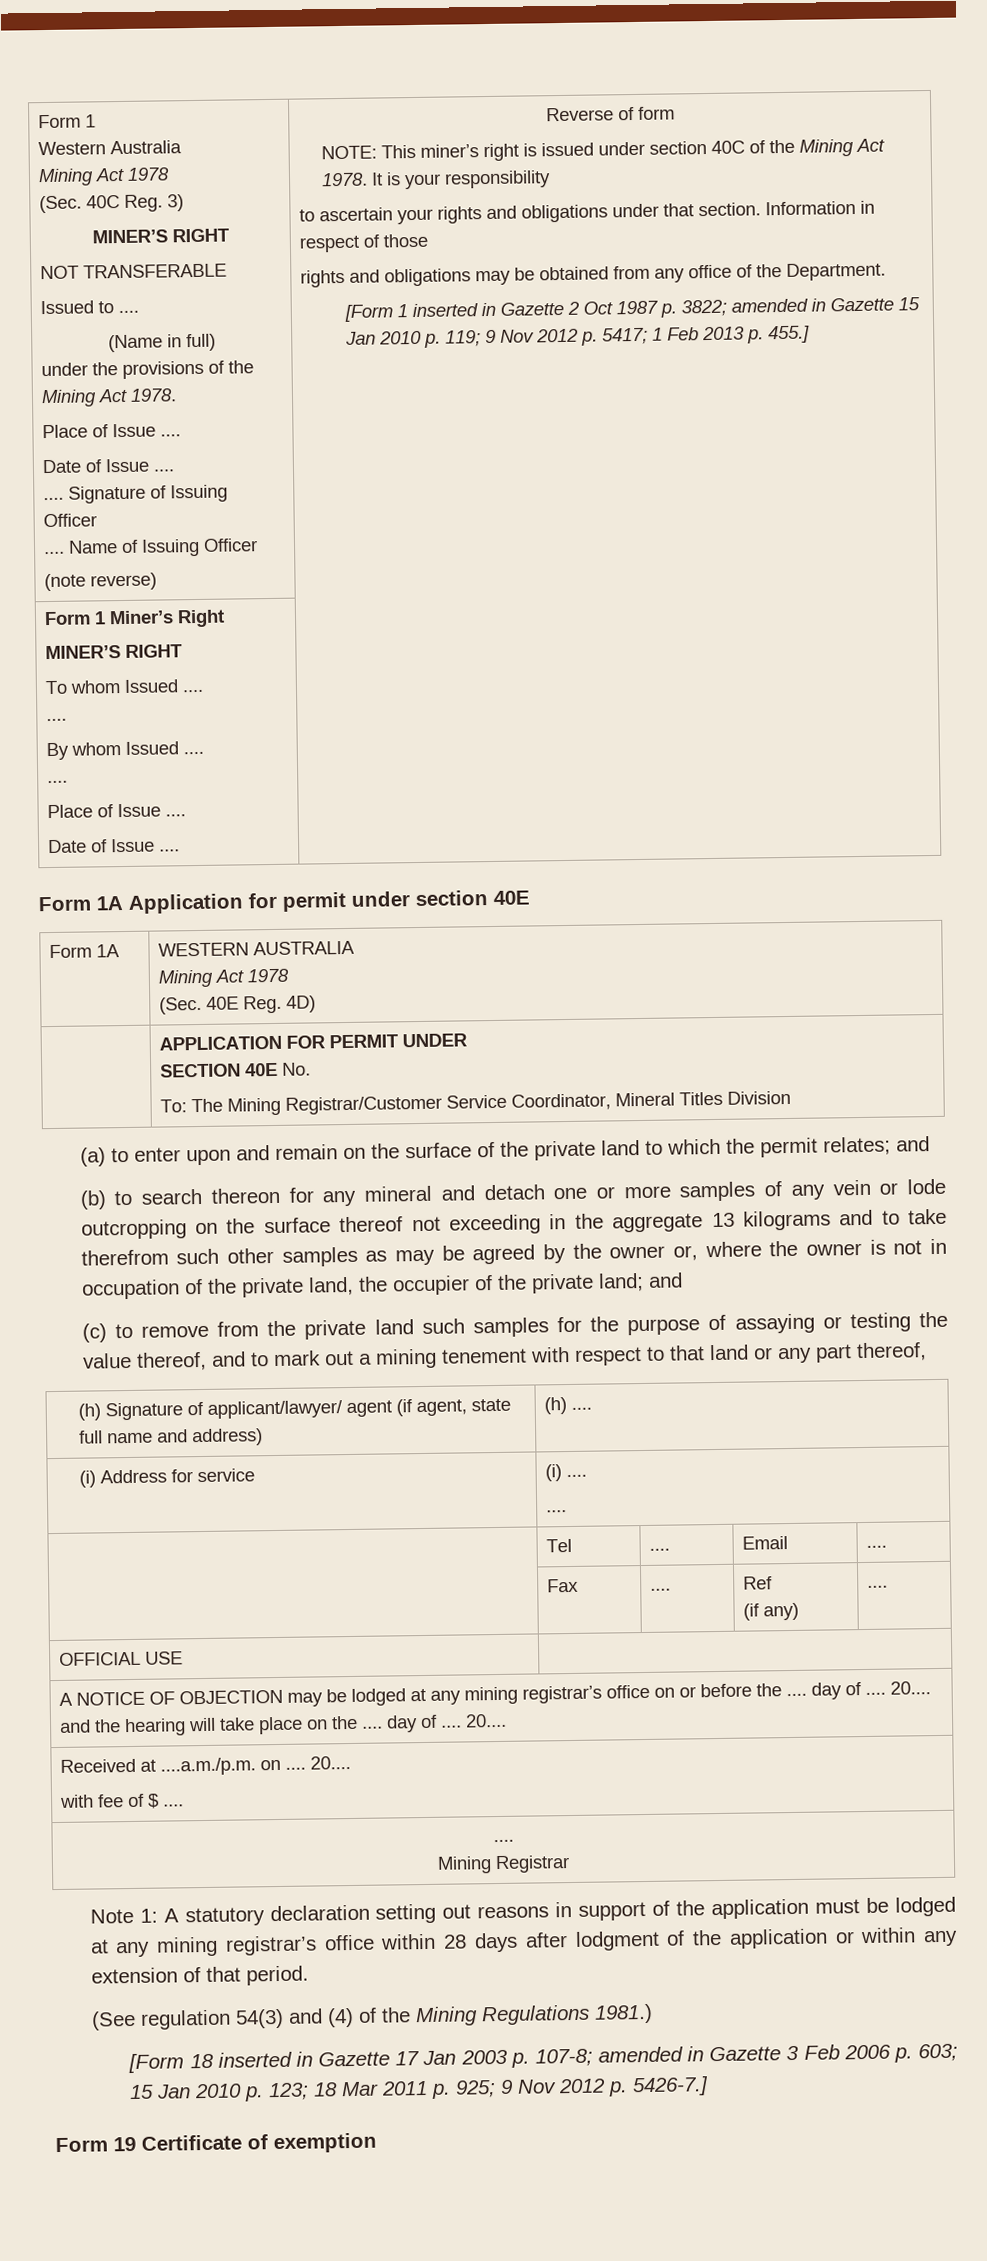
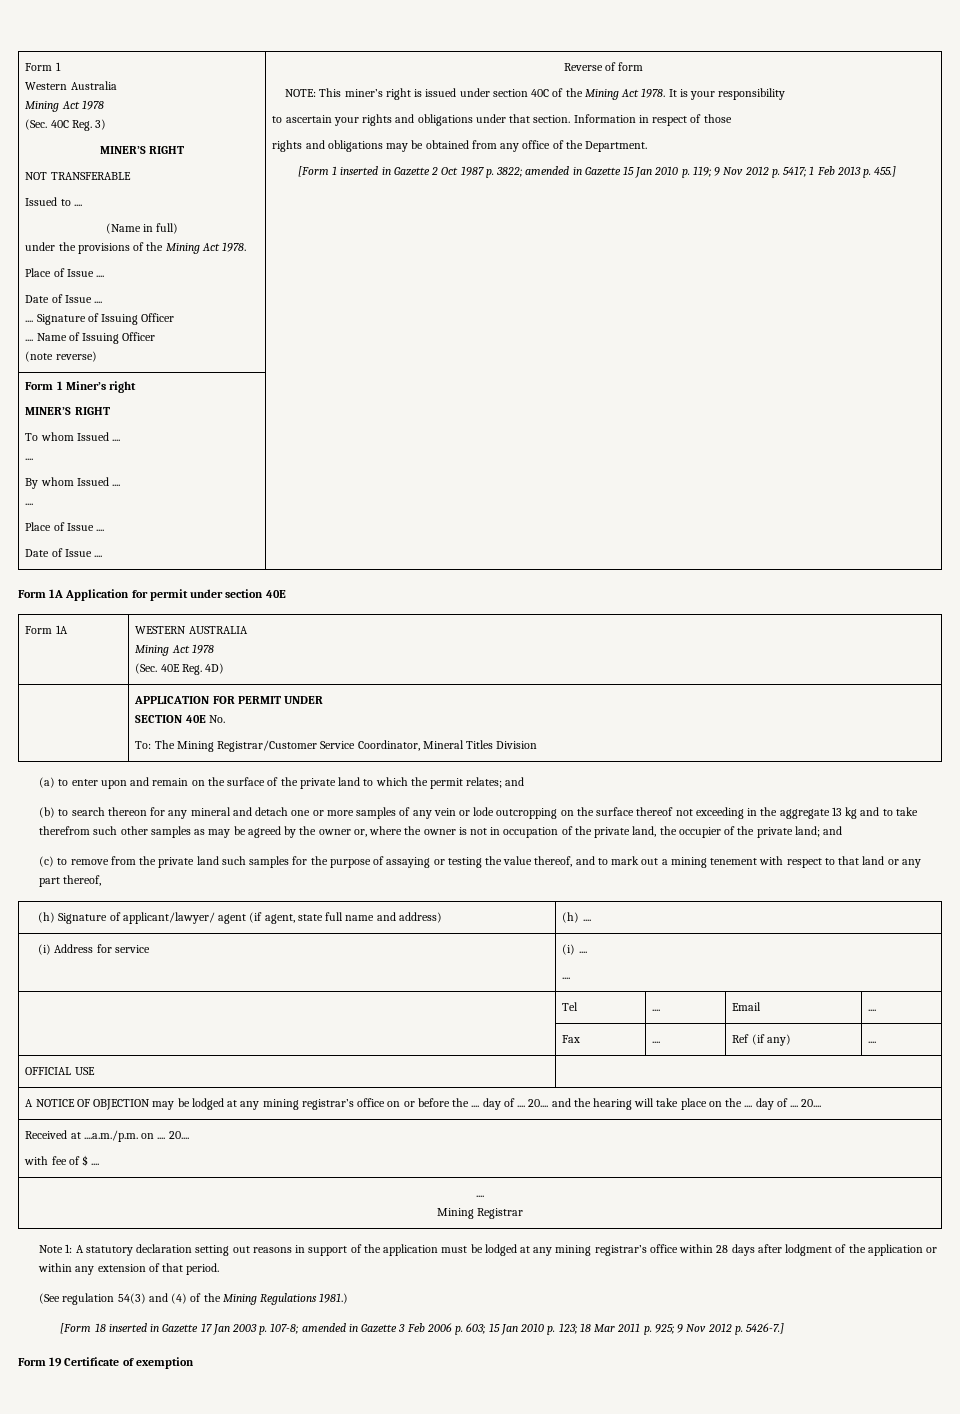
- Form 1 Miner’s Right
+ Form 1 Miner’s right
- (b) to search thereon for any mineral and detach one or more samples of any vein or lode outcropping on the surface thereof not exceeding in the aggregate 13 kilograms and to take therefrom such other samples as may be agreed by the owner or, where the owner is not in occupation of the private land, the occupier of the private land;
+ (b) to search thereon for any mineral and detach one or more samples of any vein or lode outcropping on the surface thereof not exceeding in the aggregate 13 kg and to take therefrom such other samples as may be agreed by the owner or, where the owner is not in occupation of the private land, the occupier of the private land;
- | Fax | .... | Ref
- (if any) | ....
+ | Fax | .... | Ref (if any) | ....

